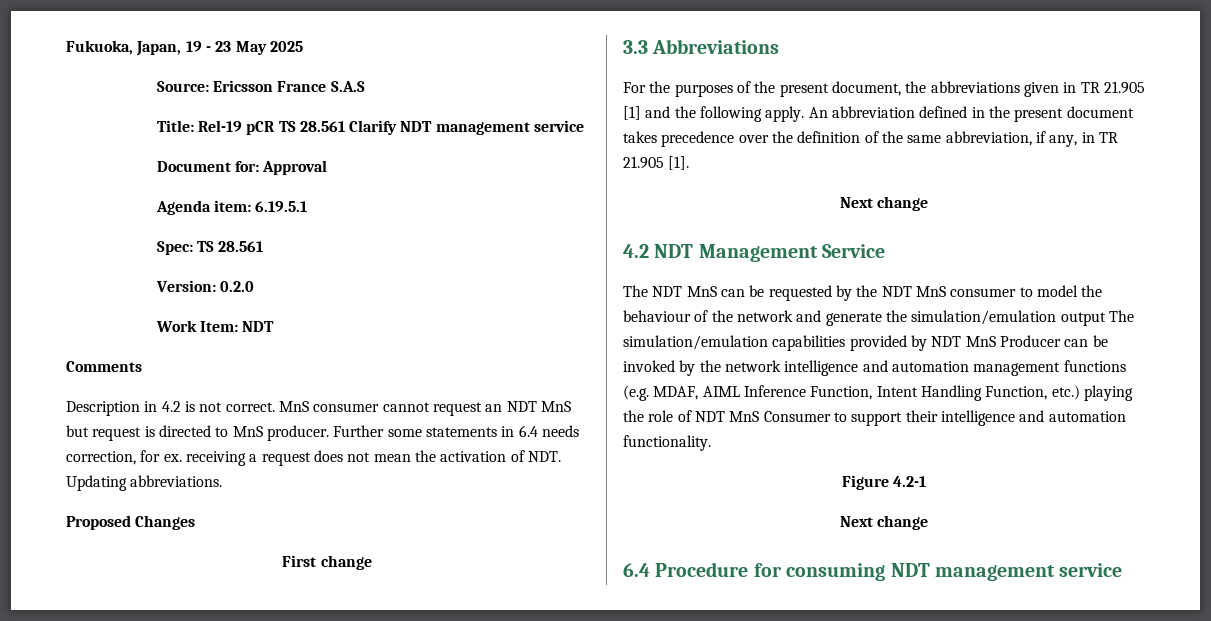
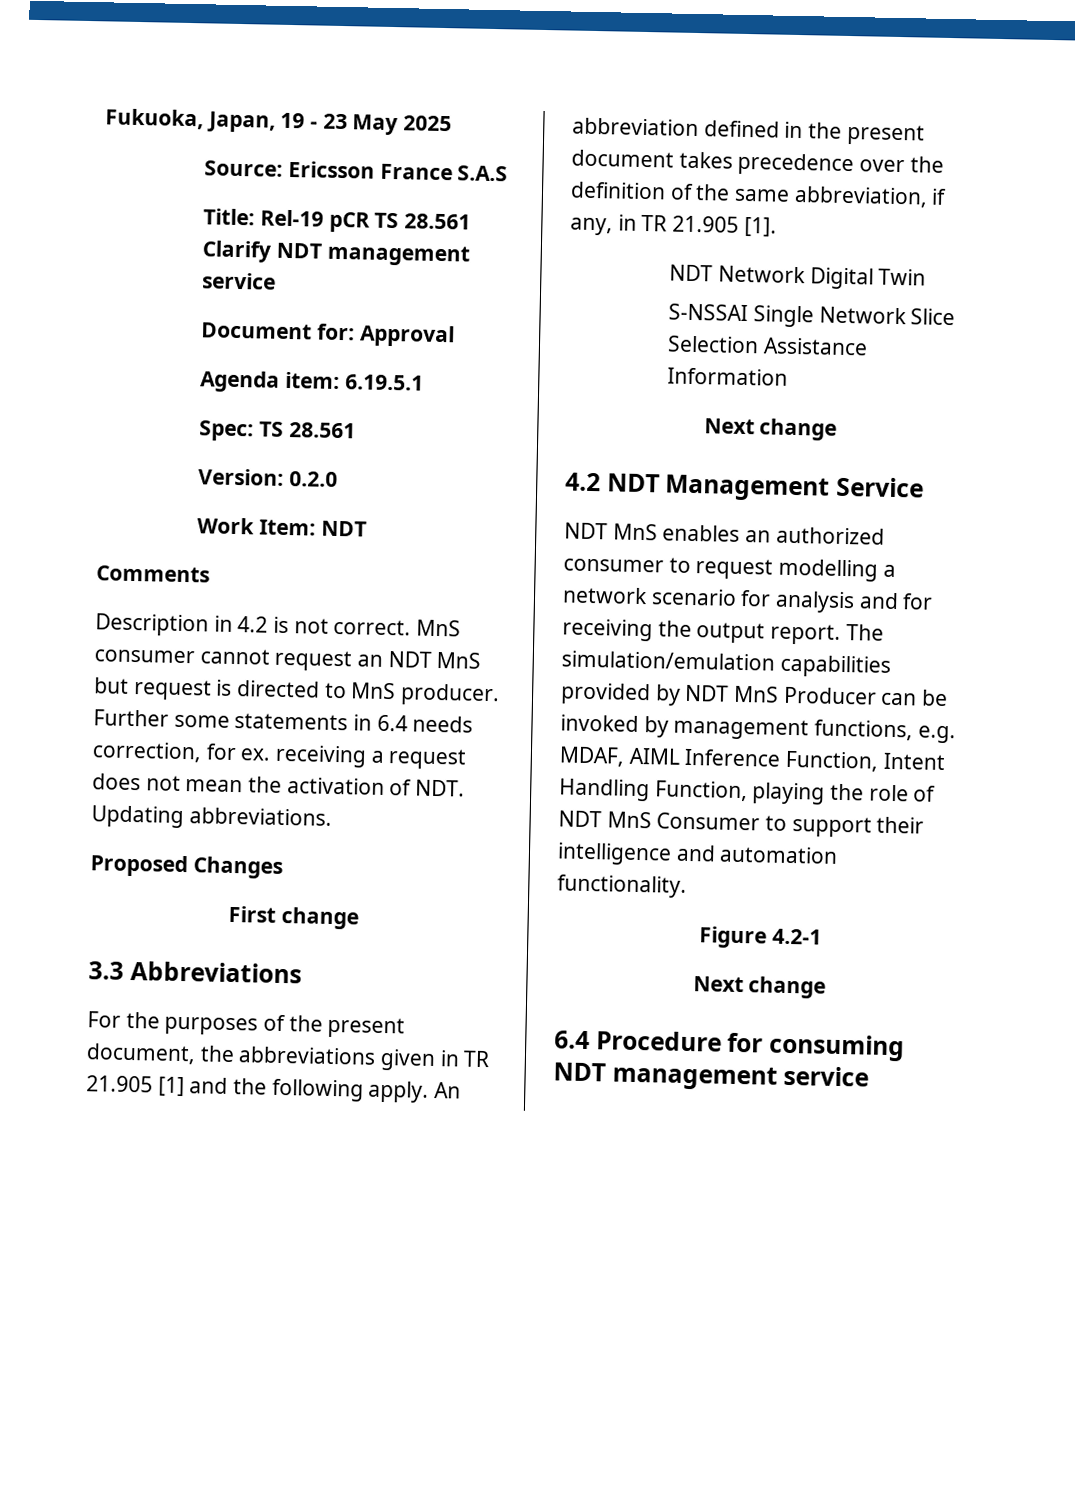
+ NDT Network Digital Twin
+ S-NSSAI Single Network Slice Selection Assistance Information
- The NDT MnS can be requested by the NDT MnS consumer to model the behaviour of the network and generate the simulation/emulation output The simulation/emulation capabilities provided by NDT MnS Producer can be invoked by the network intelligence and automation management functions (e.g. MDAF, AIML Inference Function, Intent Handling Function, etc.) playing the role of NDT MnS Consumer to support their intelligence and automation functionality.
+ NDT MnS enables an authorized consumer to request modelling a network scenario for analysis and for receiving the output report. The simulation/emulation capabilities provided by NDT MnS Producer can be invoked by management functions, e.g. MDAF, AIML Inference Function, Intent Handling Function, playing the role of NDT MnS Consumer to support their intelligence and automation functionality.

